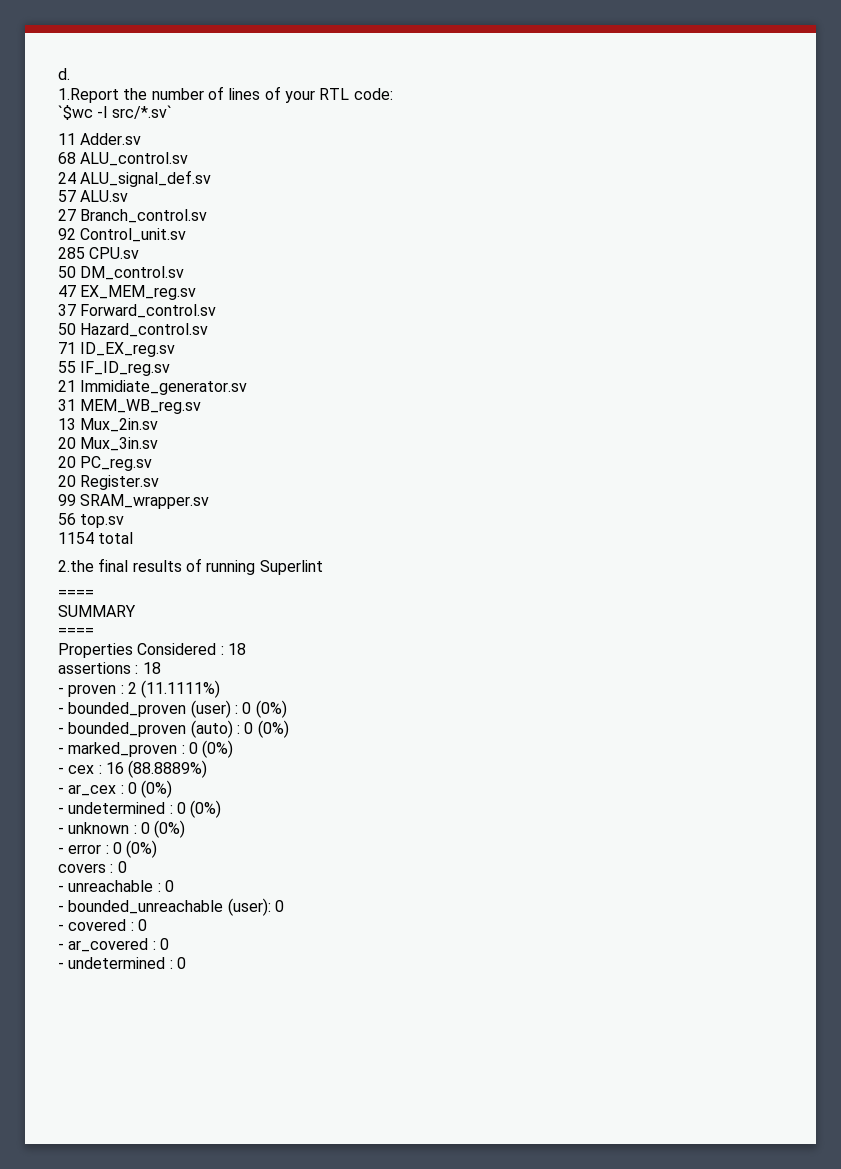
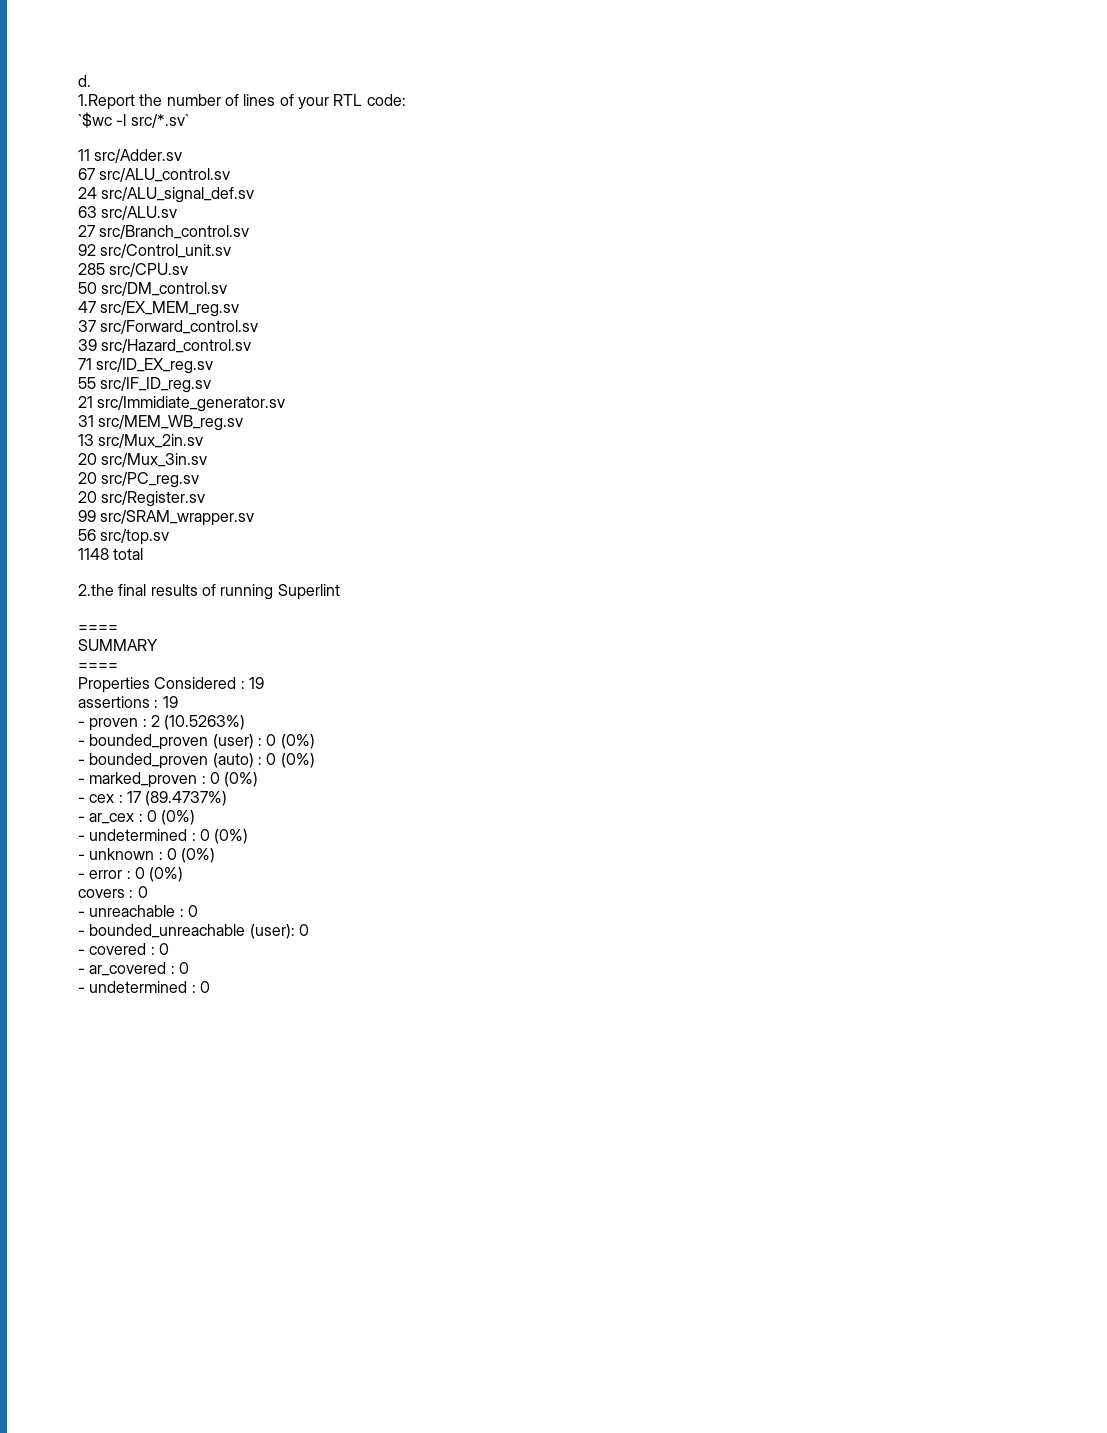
- 11 Adder.sv
- 68 ALU_control.sv
- 24 ALU_signal_def.sv
- 57 ALU.sv
+ 11 src/Adder.sv
+ 67 src/ALU_control.sv
+ 24 src/ALU_signal_def.sv
+ 63 src/ALU.sv
- 27 Branch_control.sv
+ 27 src/Branch_control.sv
- 92 Control_unit.sv
+ 92 src/Control_unit.sv
- 285 CPU.sv
- 50 DM_control.sv
+ 285 src/CPU.sv
+ 50 src/DM_control.sv
- 47 EX_MEM_reg.sv
+ 47 src/EX_MEM_reg.sv
- 37 Forward_control.sv
- 50 Hazard_control.sv
+ 37 src/Forward_control.sv
+ 39 src/Hazard_control.sv
- 71 ID_EX_reg.sv
+ 71 src/ID_EX_reg.sv
- 55 IF_ID_reg.sv
+ 55 src/IF_ID_reg.sv
- 21 Immidiate_generator.sv
+ 21 src/Immidiate_generator.sv
- 31 MEM_WB_reg.sv
+ 31 src/MEM_WB_reg.sv
- 13 Mux_2in.sv
- 20 Mux_3in.sv
- 20 PC_reg.sv
- 20 Register.sv
+ 13 src/Mux_2in.sv
+ 20 src/Mux_3in.sv
+ 20 src/PC_reg.sv
+ 20 src/Register.sv
- 99 SRAM_wrapper.sv
+ 99 src/SRAM_wrapper.sv
- 56 top.sv
- 1154 total
+ 56 src/top.sv
+ 1148 total
- Properties Considered : 18
+ Properties Considered : 19
- assertions : 18
+ assertions : 19
- - proven : 2 (11.1111%)
+ - proven : 2 (10.5263%)
- - cex : 16 (88.8889%)
+ - cex : 17 (89.4737%)

